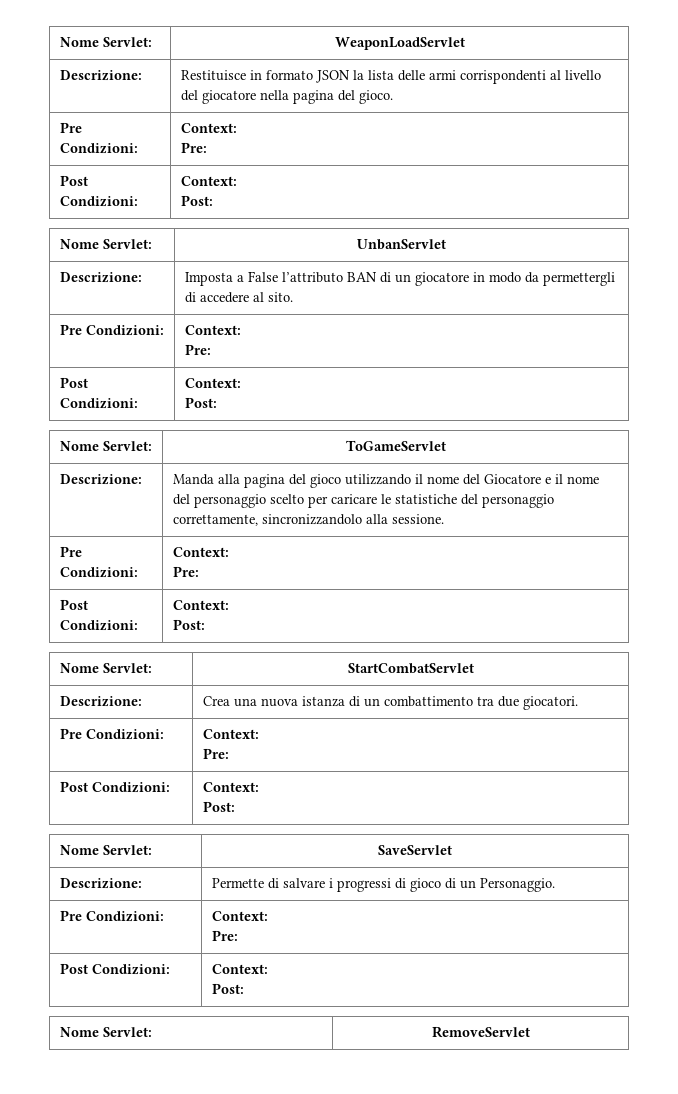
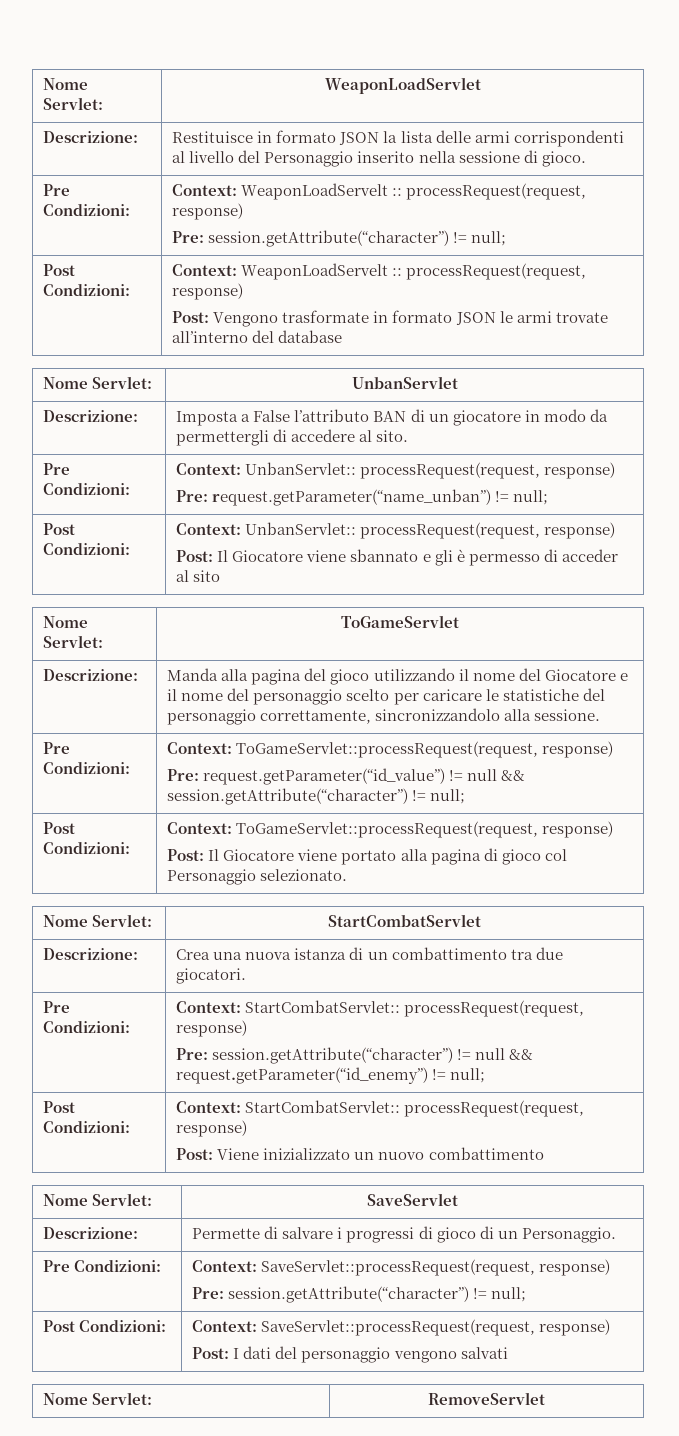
- Descrizione: | Restituisce in formato JSON la lista delle armi corrispondenti al livello del giocatore nella pagina del gioco.
- Pre Condizioni: | Context:
- Pre:
- Post Condizioni: | Context:
- Post:
+ Descrizione: | Restituisce in formato JSON la lista delle armi corrispondenti al livello del Personaggio inserito nella sessione di gioco.
+ Pre Condizioni: | Context: WeaponLoadServelt :: processRequest(request, response)
+ Pre: session.getAttribute(“character”) != null;
+ Post Condizioni: | Context: WeaponLoadServelt :: processRequest(request, response)
+ Post: Vengono trasformate in formato JSON le armi trovate all’interno del database
  Descrizione: | Imposta a False l’attributo BAN di un giocatore in modo da permettergli di accedere al sito.
- Pre Condizioni: | Context:
- Pre:
- Post Condizioni: | Context:
- Post:
+ Pre Condizioni: | Context: UnbanServlet:: processRequest(request, response)
+ Pre: request.getParameter(“name_unban”) != null;
+ Post Condizioni: | Context: UnbanServlet:: processRequest(request, response)
+ Post: Il Giocatore viene sbannato e gli è permesso di acceder al sito
  Descrizione: | Manda alla pagina del gioco utilizzando il nome del Giocatore e il nome del personaggio scelto per caricare le statistiche del personaggio correttamente, sincronizzandolo alla sessione.
- Pre Condizioni: | Context:
- Pre:
- Post Condizioni: | Context:
- Post:
+ Pre Condizioni: | Context: ToGameServlet::processRequest(request, response)
+ Pre: request.getParameter(“id_value”) != null && session.getAttribute(“character”) != null;
+ Post Condizioni: | Context: ToGameServlet::processRequest(request, response)
+ Post: Il Giocatore viene portato alla pagina di gioco col Personaggio selezionato.
  Descrizione: | Crea una nuova istanza di un combattimento tra due giocatori.
- Pre Condizioni: | Context:
- Pre:
- Post Condizioni: | Context:
- Post:
+ Pre Condizioni: | Context: StartCombatServlet:: processRequest(request, response)
+ Pre: session.getAttribute(“character”) != null && request.getParameter(“id_enemy”) != null;
+ Post Condizioni: | Context: StartCombatServlet:: processRequest(request, response)
+ Post: Viene inizializzato un nuovo combattimento
  Descrizione: | Permette di salvare i progressi di gioco di un Personaggio.
- Pre Condizioni: | Context:
- Pre:
- Post Condizioni: | Context:
- Post:
+ Pre Condizioni: | Context: SaveServlet::processRequest(request, response)
+ Pre: session.getAttribute(“character”) != null;
+ Post Condizioni: | Context: SaveServlet::processRequest(request, response)
+ Post: I dati del personaggio vengono salvati

